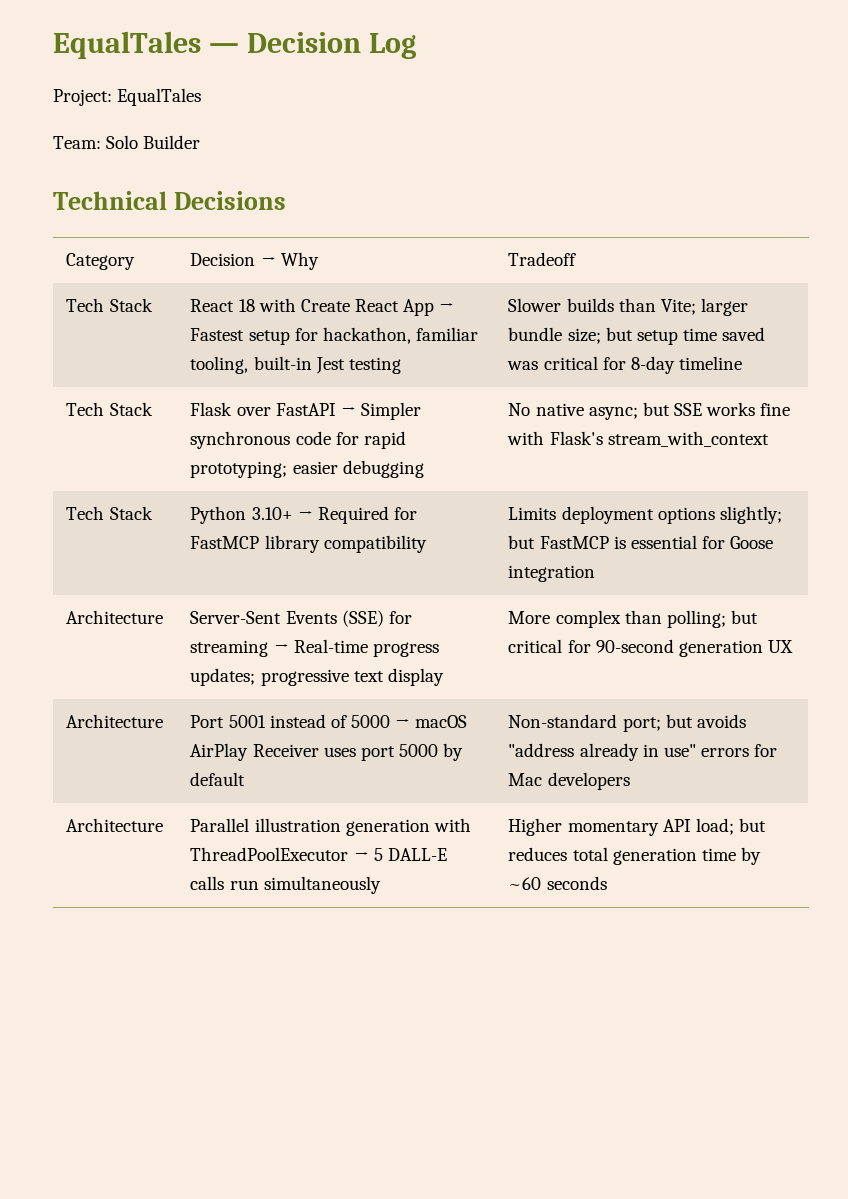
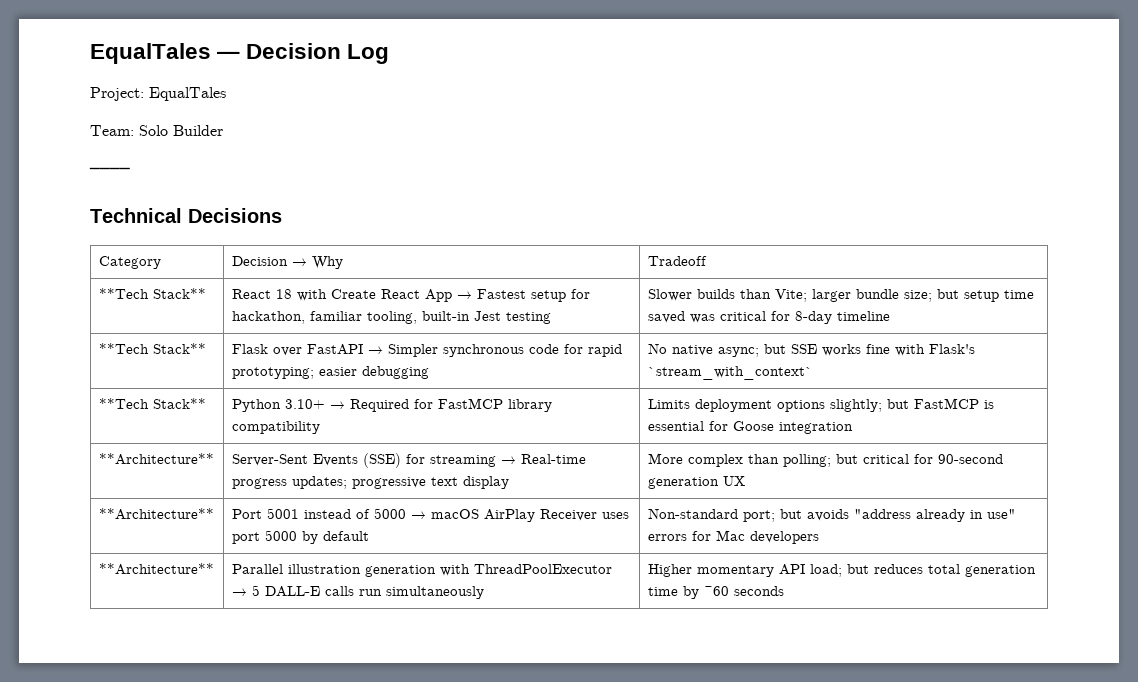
+ ────
- Tech Stack | React 18 with Create React App → Fastest setup for hackathon, familiar tooling, built-in Jest testing | Slower builds than Vite; larger bundle size; but setup time saved was critical for 8-day timeline
+ **Tech Stack** | React 18 with Create React App → Fastest setup for hackathon, familiar tooling, built-in Jest testing | Slower builds than Vite; larger bundle size; but setup time saved was critical for 8-day timeline
- Tech Stack | Flask over FastAPI → Simpler synchronous code for rapid prototyping; easier debugging | No native async; but SSE works fine with Flask's stream_with_context
- Tech Stack | Python 3.10+ → Required for FastMCP library compatibility | Limits deployment options slightly; but FastMCP is essential for Goose integration
+ **Tech Stack** | Flask over FastAPI → Simpler synchronous code for rapid prototyping; easier debugging | No native async; but SSE works fine with Flask's `stream_with_context`
+ **Tech Stack** | Python 3.10+ → Required for FastMCP library compatibility | Limits deployment options slightly; but FastMCP is essential for Goose integration
- Architecture | Server-Sent Events (SSE) for streaming → Real-time progress updates; progressive text display | More complex than polling; but critical for 90-second generation UX
+ **Architecture** | Server-Sent Events (SSE) for streaming → Real-time progress updates; progressive text display | More complex than polling; but critical for 90-second generation UX
- Architecture | Port 5001 instead of 5000 → macOS AirPlay Receiver uses port 5000 by default | Non-standard port; but avoids "address already in use" errors for Mac developers
+ **Architecture** | Port 5001 instead of 5000 → macOS AirPlay Receiver uses port 5000 by default | Non-standard port; but avoids "address already in use" errors for Mac developers
- Architecture | Parallel illustration generation with ThreadPoolExecutor → 5 DALL-E calls run simultaneously | Higher momentary API load; but reduces total generation time by ~60 seconds
+ **Architecture** | Parallel illustration generation with ThreadPoolExecutor → 5 DALL-E calls run simultaneously | Higher momentary API load; but reduces total generation time by ~60 seconds

